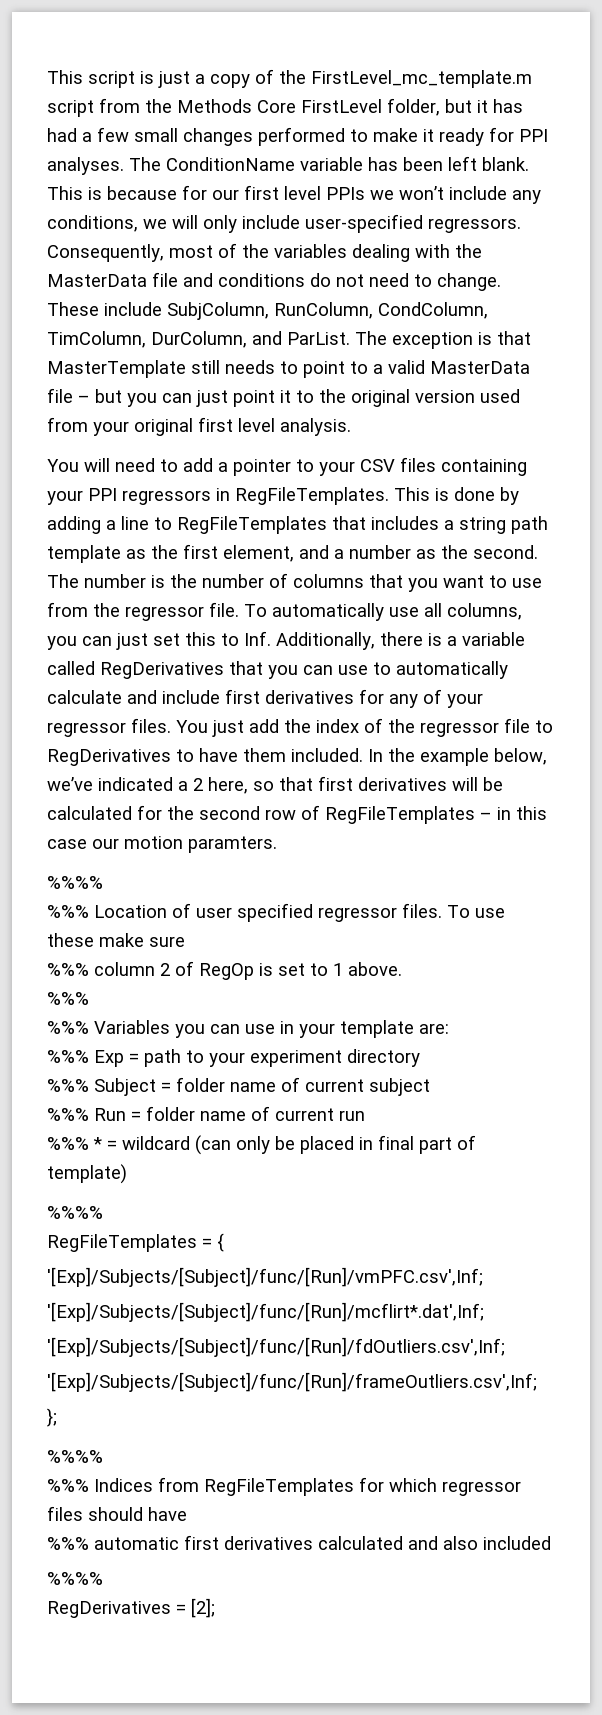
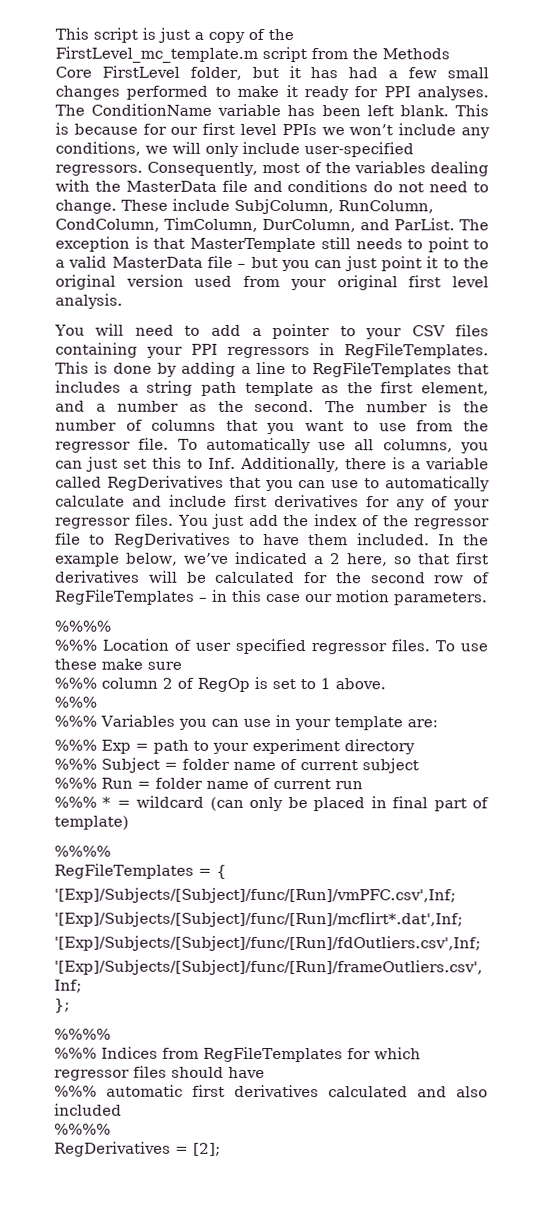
- In the example below, we’ve indicated a 2 here, so that first derivatives will be calculated for the second row of RegFileTemplates – in this case our motion paramters.
+ In the example below, we’ve indicated a 2 here, so that first derivatives will be calculated for the second row of RegFileTemplates – in this case our motion parameters.

